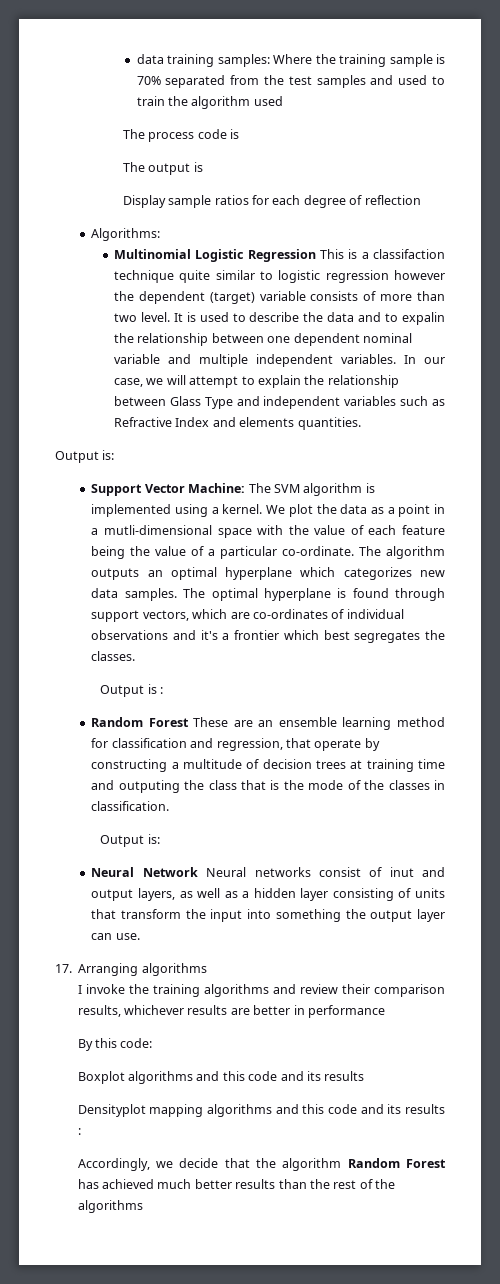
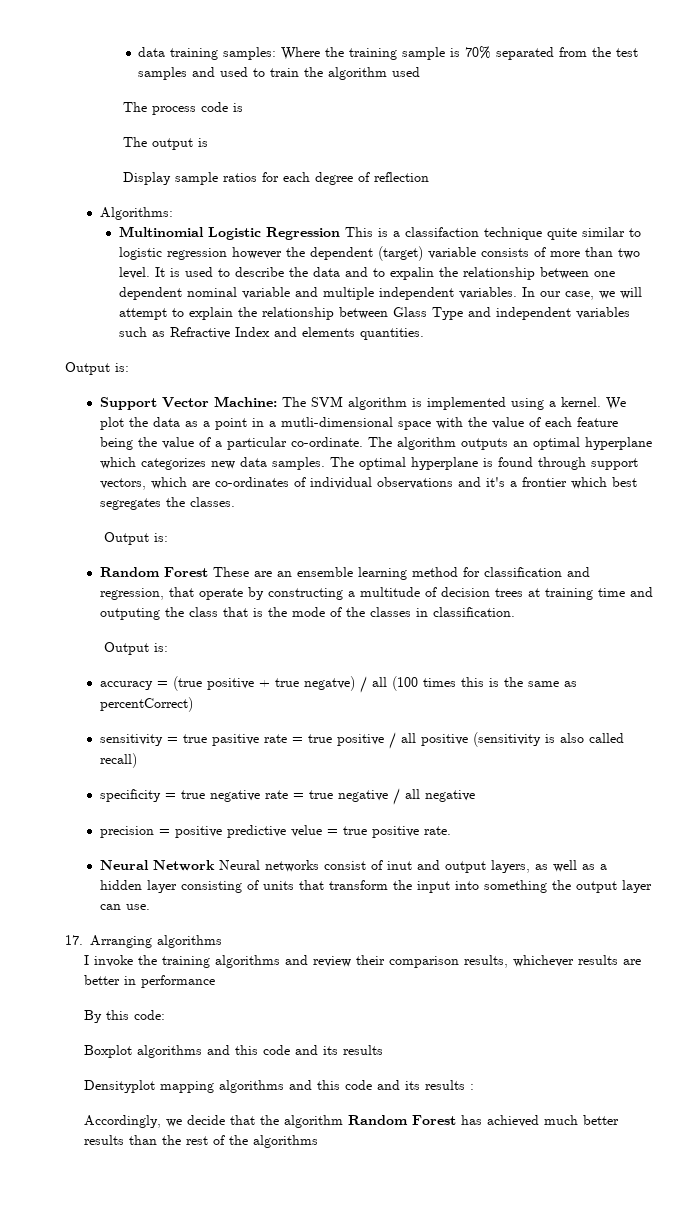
  The optimal hyperplane is found through support vectors, which are co-ordinates of individual observations and it's a frontier which best segregates the classes.
- Output is :
+ Output is:
+ accuracy = (true positive + true negatve) / all (100 times this is the same as percentCorrect)
+ sensitivity = true pasitive rate = true positive / all positive (sensitivity is also called recall)
+ specificity = true negative rate = true negative / all negative
+ precision = positive predictive velue = true positive rate.

